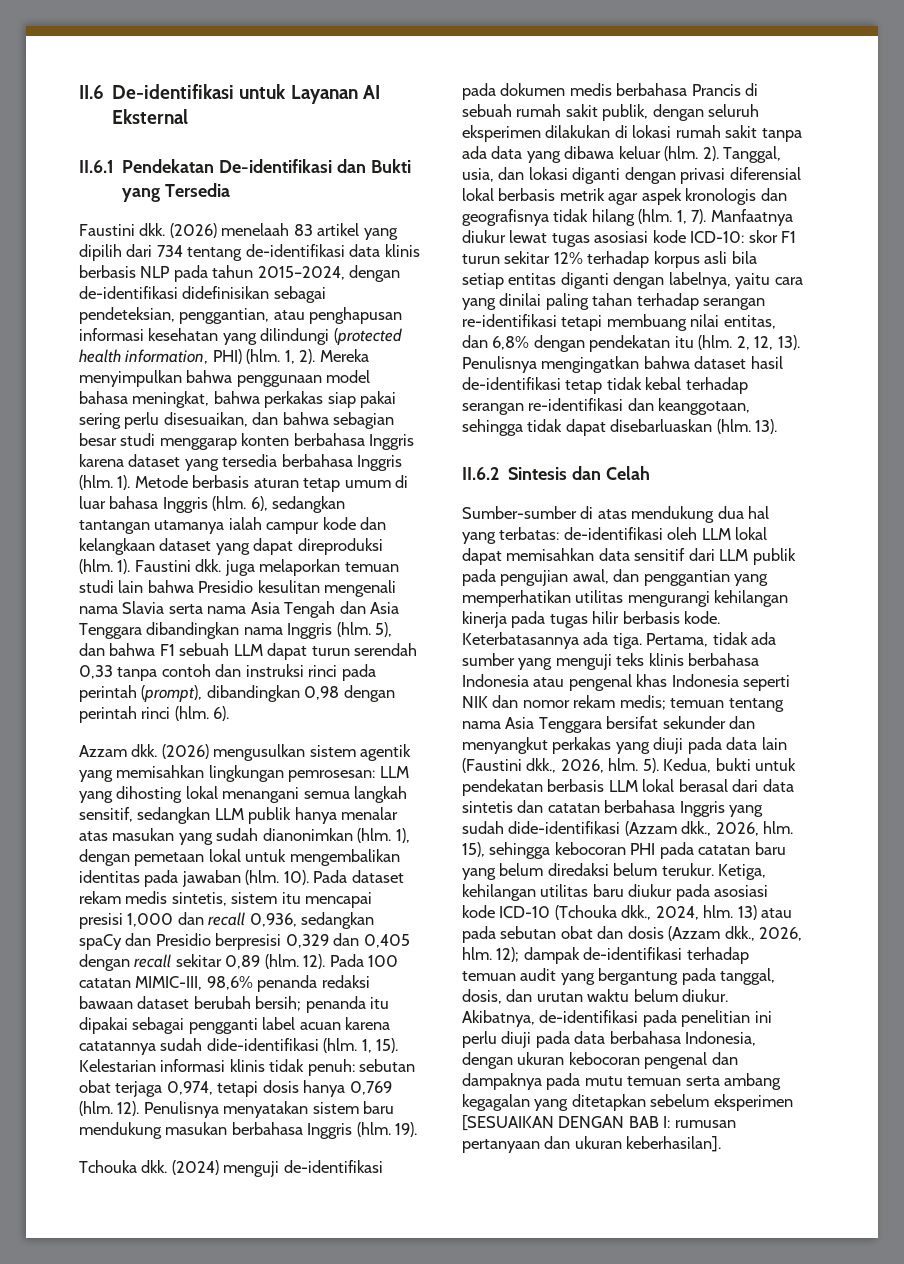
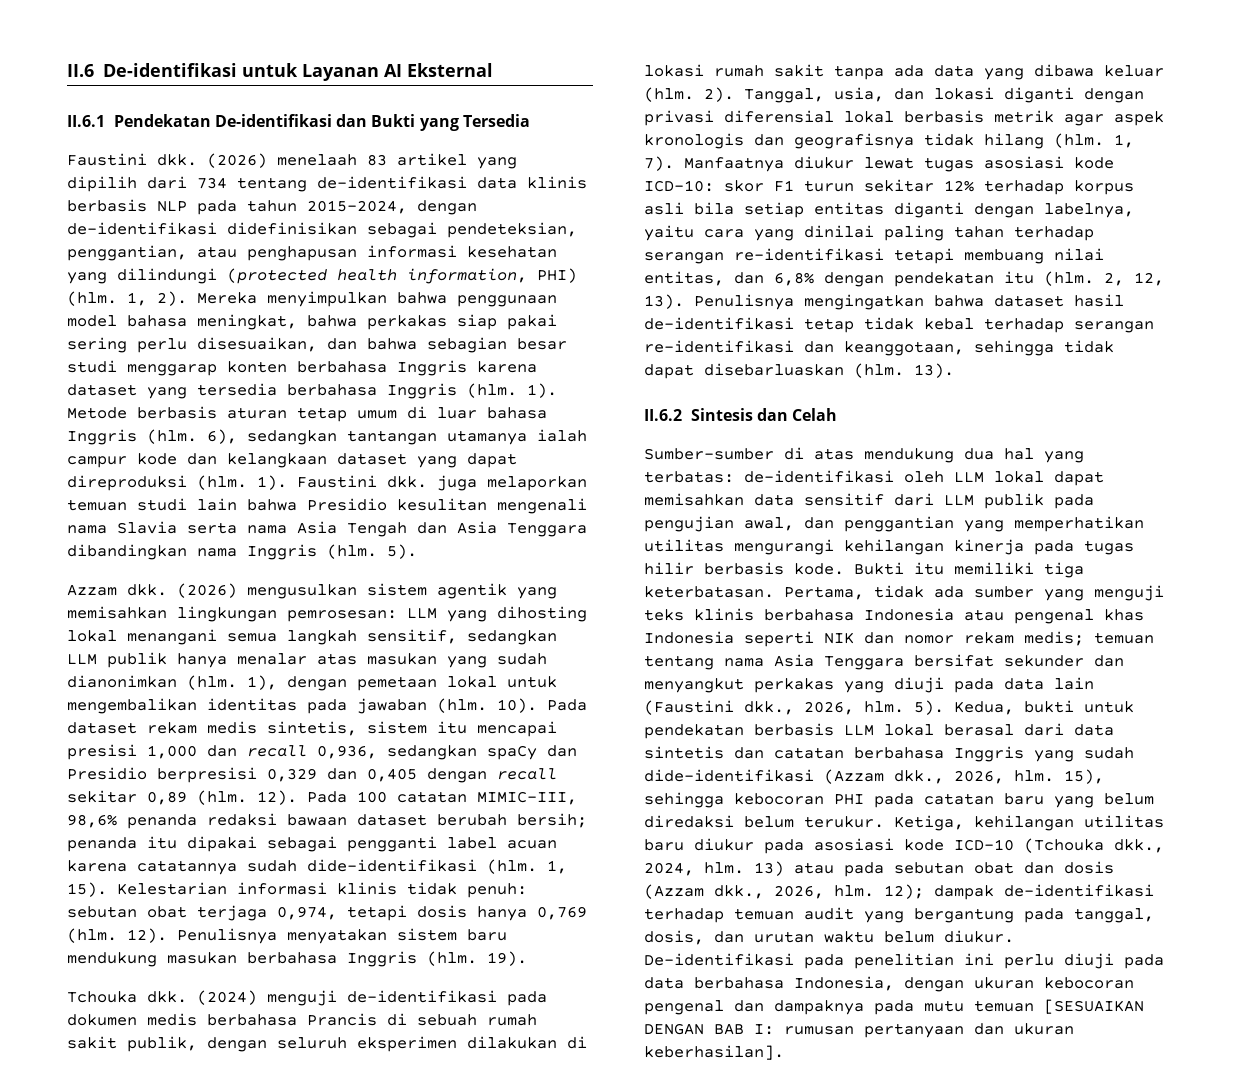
- Faustini dkk. juga melaporkan temuan studi lain bahwa Presidio kesulitan mengenali nama Slavia serta nama Asia Tengah dan Asia Tenggara dibandingkan nama Inggris (hlm. 5), dan bahwa F1 sebuah LLM dapat turun serendah 0,33 tanpa contoh dan instruksi rinci pada perintah (prompt), dibandingkan 0,98 dengan perintah rinci (hlm. 6).
+ Faustini dkk. juga melaporkan temuan studi lain bahwa Presidio kesulitan mengenali nama Slavia serta nama Asia Tengah dan Asia Tenggara dibandingkan nama Inggris (hlm. 5).
- Keterbatasannya ada tiga.
+ Bukti itu memiliki tiga keterbatasan.
- Akibatnya, de-identifikasi pada penelitian ini perlu diuji pada data berbahasa Indonesia, dengan ukuran kebocoran pengenal dan dampaknya pada mutu temuan serta ambang kegagalan yang ditetapkan sebelum eksperimen [SESUAIKAN DENGAN BAB I: rumusan pertanyaan dan ukuran keberhasilan].
+ De-identifikasi pada penelitian ini perlu diuji pada data berbahasa Indonesia, dengan ukuran kebocoran pengenal dan dampaknya pada mutu temuan [SESUAIKAN DENGAN BAB I: rumusan pertanyaan dan ukuran keberhasilan].

